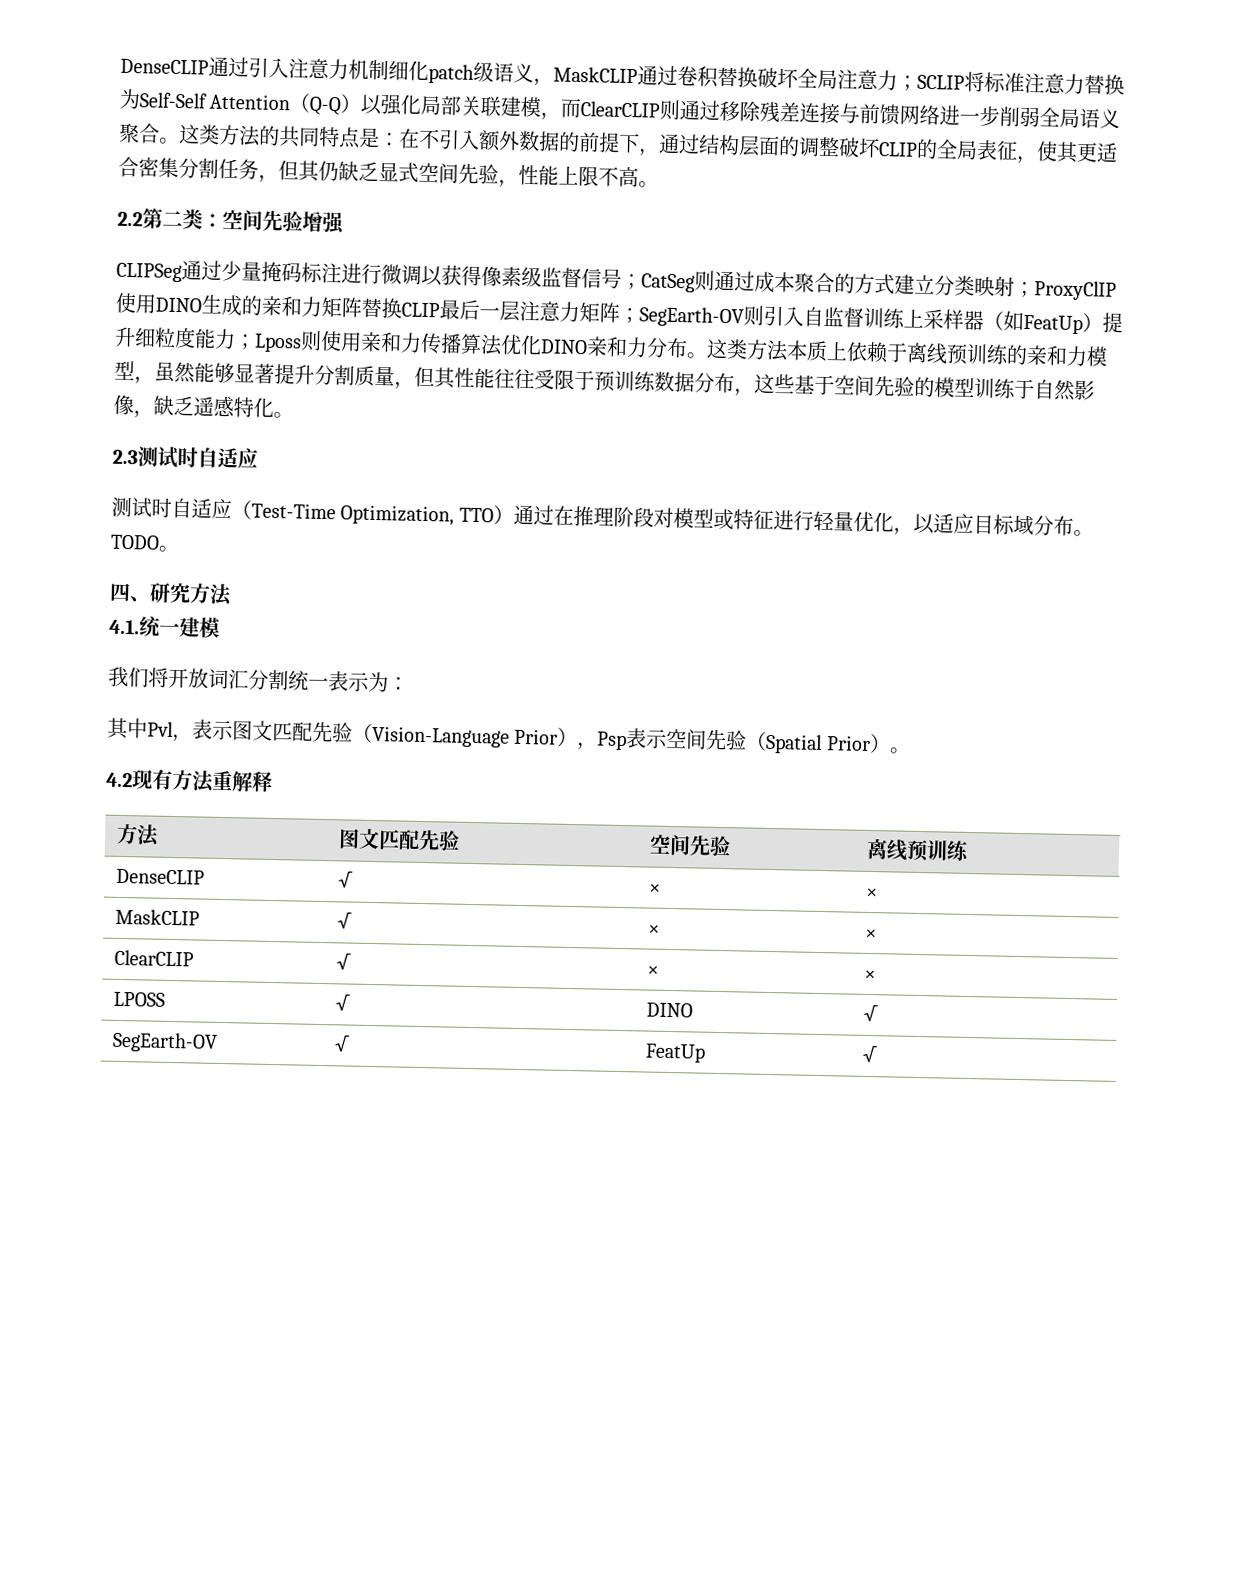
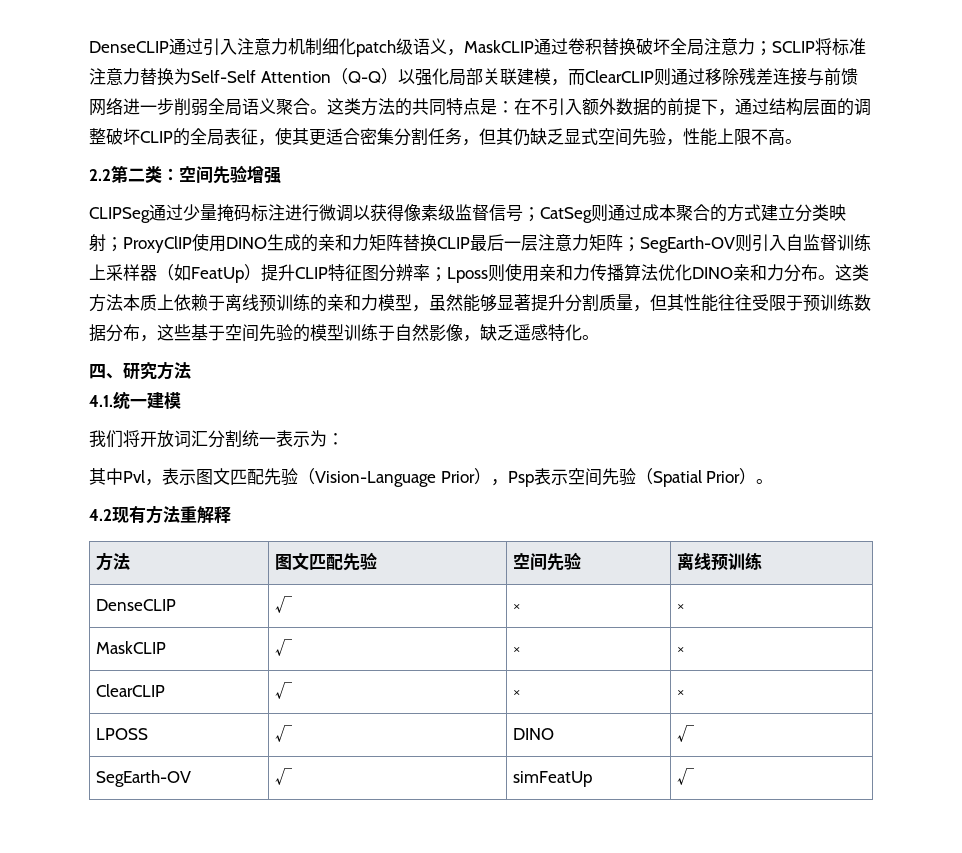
- CLIPSeg通过少量掩码标注进行微调以获得像素级监督信号；CatSeg则通过成本聚合的方式建立分类映射；ProxyClIP使用DINO生成的亲和力矩阵替换CLIP最后一层注意力矩阵；SegEarth-OV则引入自监督训练上采样器（如FeatUp）提升细粒度能力；Lposs则使用亲和力传播算法优化DINO亲和力分布。
+ CLIPSeg通过少量掩码标注进行微调以获得像素级监督信号；CatSeg则通过成本聚合的方式建立分类映射；ProxyClIP使用DINO生成的亲和力矩阵替换CLIP最后一层注意力矩阵；SegEarth-OV则引入自监督训练上采样器（如FeatUp）提升CLIP特征图分辨率；Lposs则使用亲和力传播算法优化DINO亲和力分布。
- 2.3测试时自适应
- 测试时自适应（Test-Time Optimization, TTO）通过在推理阶段对模型或特征进行轻量优化，以适应目标域分布。TODO。
- SegEarth-OV | √ | FeatUp | √
+ SegEarth-OV | √ | simFeatUp | √

